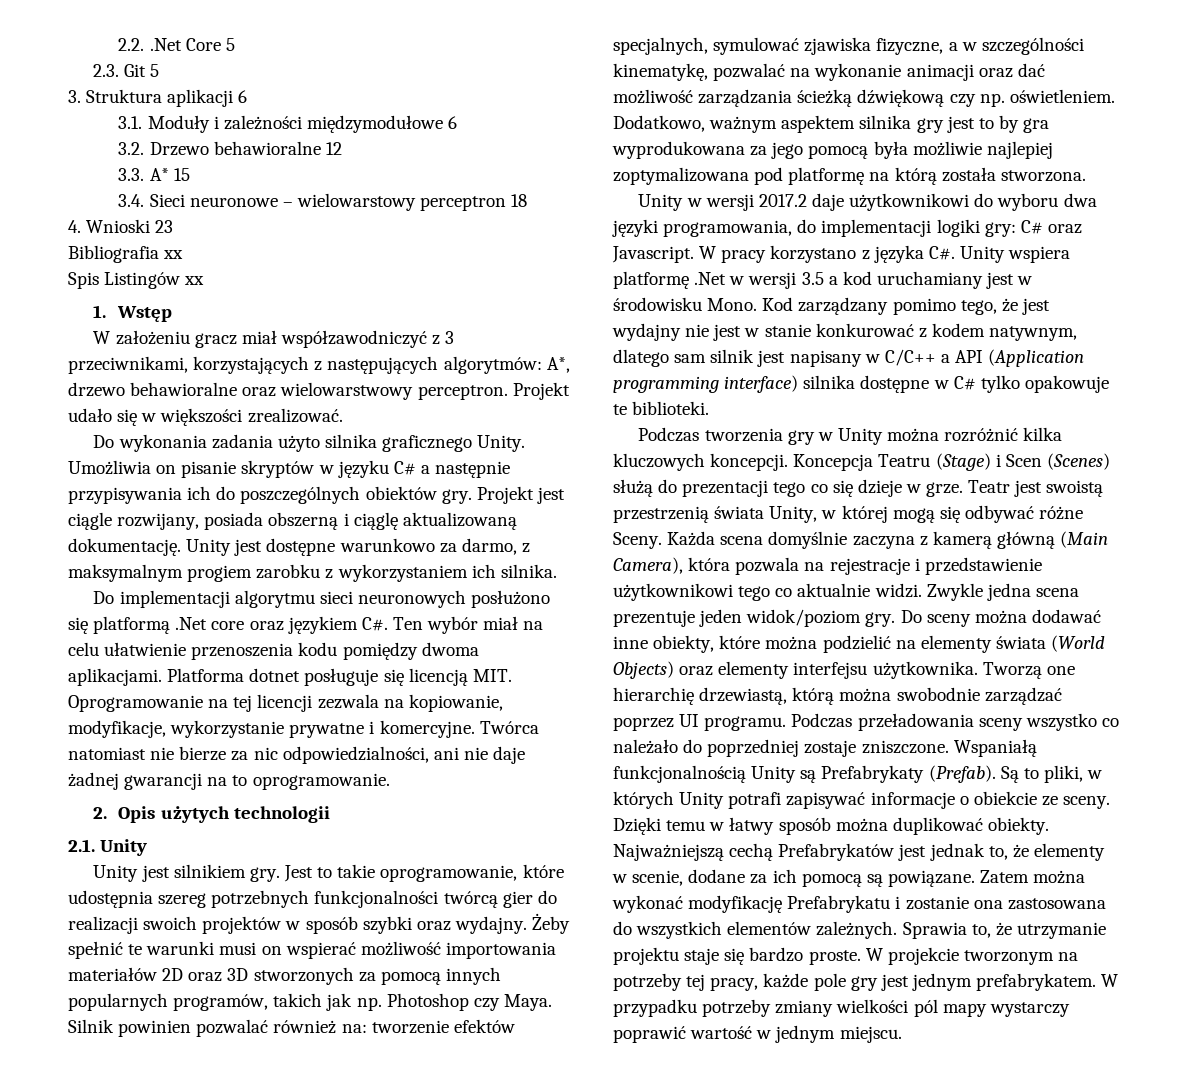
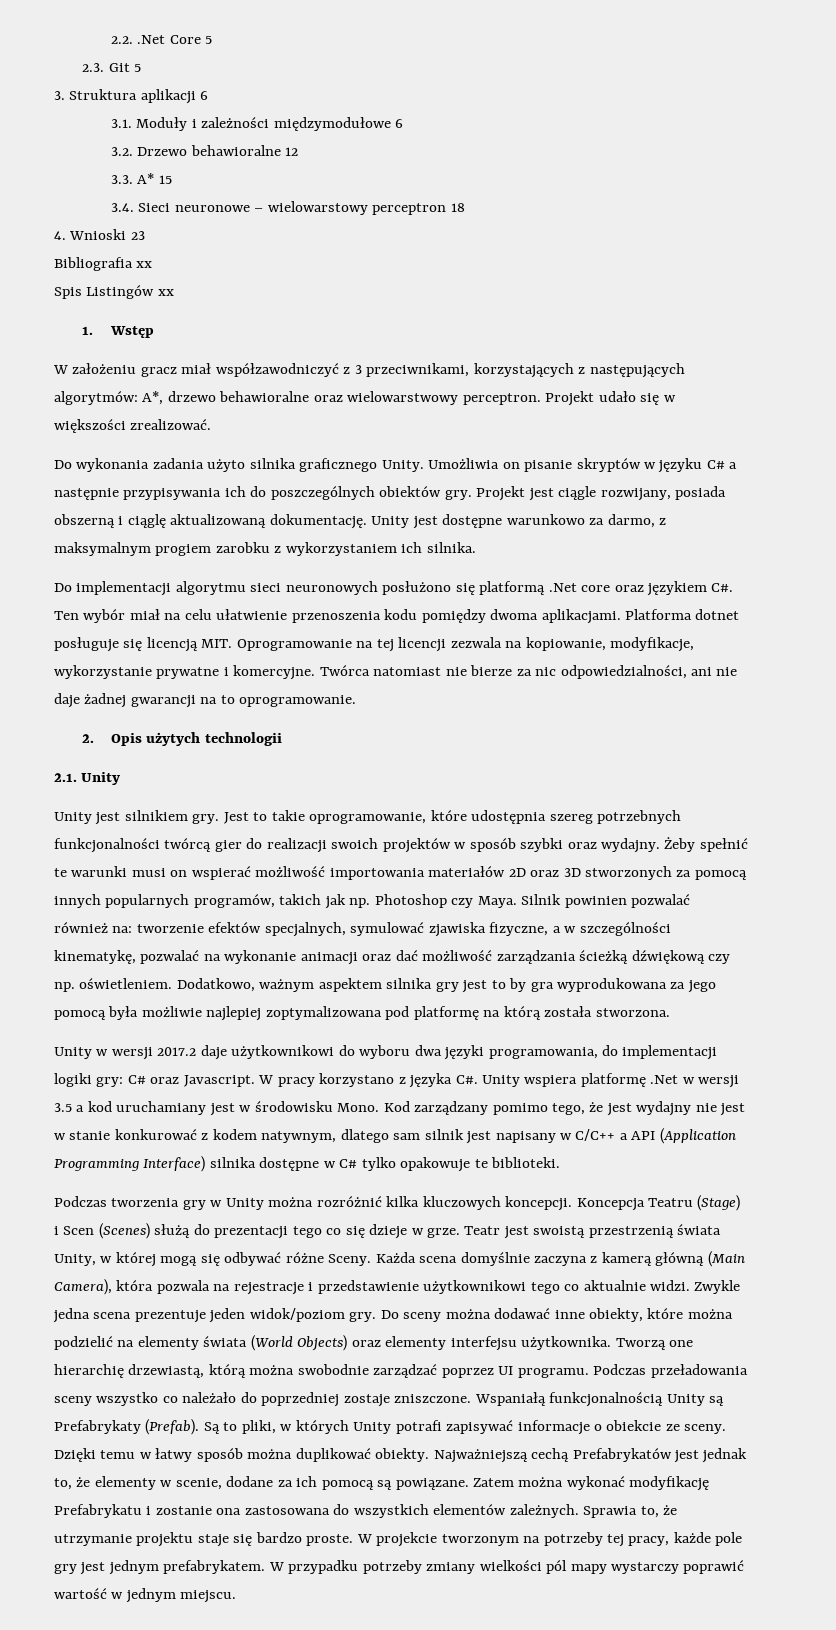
- Kod zarządzany pomimo tego, że jest wydajny nie jest w stanie konkurować z kodem natywnym, dlatego sam silnik jest napisany w C/C++ a API (Application programming interface) silnika dostępne w C# tylko opakowuje te biblioteki.
+ Kod zarządzany pomimo tego, że jest wydajny nie jest w stanie konkurować z kodem natywnym, dlatego sam silnik jest napisany w C/C++ a API (Application Programming Interface) silnika dostępne w C# tylko opakowuje te biblioteki.

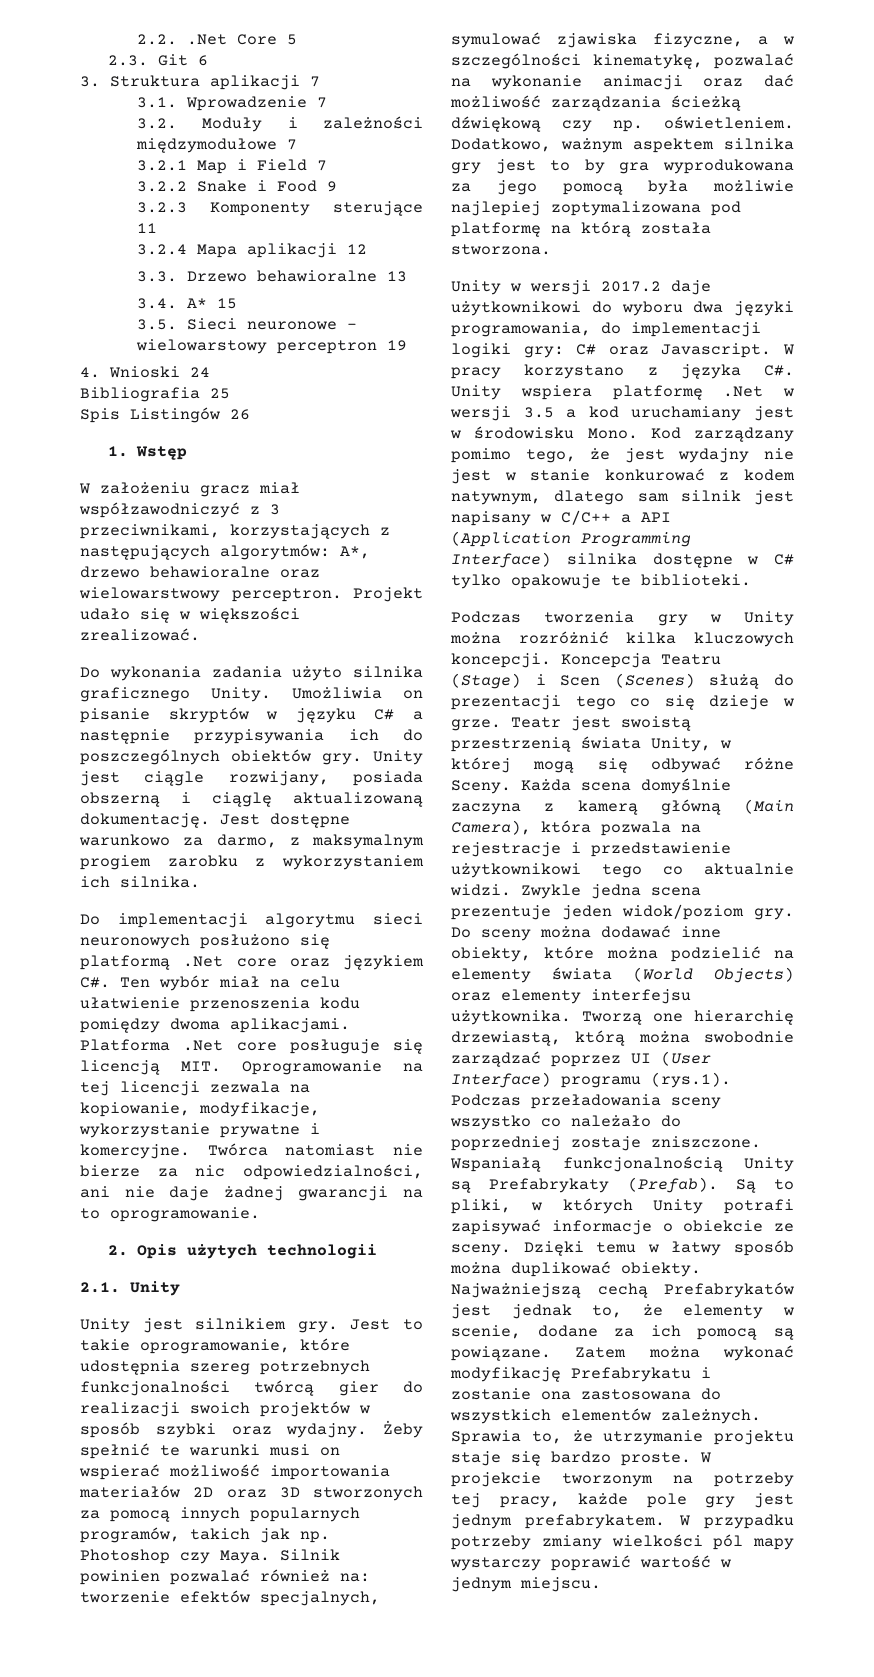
- 2.3. Git 5
+ 2.3. Git 6
- 3. Struktura aplikacji 6
+ 3. Struktura aplikacji 7
- 3.1. Moduły i zależności międzymodułowe 6
- 3.2. Drzewo behawioralne 12
- 3.3. A* 15
+ 3.1. Wprowadzenie 7
+ 3.2. Moduły i zależności międzymodułowe 7
+ 3.2.1 Map i Field 7
+ 3.2.2 Snake i Food 9
+ 3.2.3 Komponenty sterujące 11
+ 3.2.4 Mapa aplikacji 12
+ 3.3. Drzewo behawioralne 13
+ 3.4. A* 15
- 3.4. Sieci neuronowe – wielowarstowy perceptron 18
+ 3.5. Sieci neuronowe – wielowarstowy perceptron 19
- 4. Wnioski 23
+ 4. Wnioski 24
- Bibliografia xx
+ Bibliografia 25
- Spis Listingów xx
+ Spis Listingów 26
- Projekt jest ciągle rozwijany, posiada obszerną i ciąglę aktualizowaną dokumentację.
+ Unity jest ciągle rozwijany, posiada obszerną i ciąglę aktualizowaną dokumentację.
- Unity jest dostępne warunkowo za darmo, z maksymalnym progiem zarobku z wykorzystaniem ich silnika.
+ Jest dostępne warunkowo za darmo, z maksymalnym progiem zarobku z wykorzystaniem ich silnika.
- Platforma dotnet posługuje się licencją MIT. Oprogramowanie na tej licencji zezwala na kopiowanie, modyfikacje, wykorzystanie prywatne i komercyjne.
+ Platforma .Net core posługuje się licencją MIT. Oprogramowanie na tej licencji zezwala na kopiowanie, modyfikacje, wykorzystanie prywatne i komercyjne.
- Tworzą one hierarchię drzewiastą, którą można swobodnie zarządzać poprzez UI programu. Podczas przeładowania sceny wszystko co należało do poprzedniej zostaje zniszczone.
+ Tworzą one hierarchię drzewiastą, którą można swobodnie zarządzać poprzez UI (User Interface) programu (rys.1). Podczas przeładowania sceny wszystko co należało do poprzedniej zostaje zniszczone.

